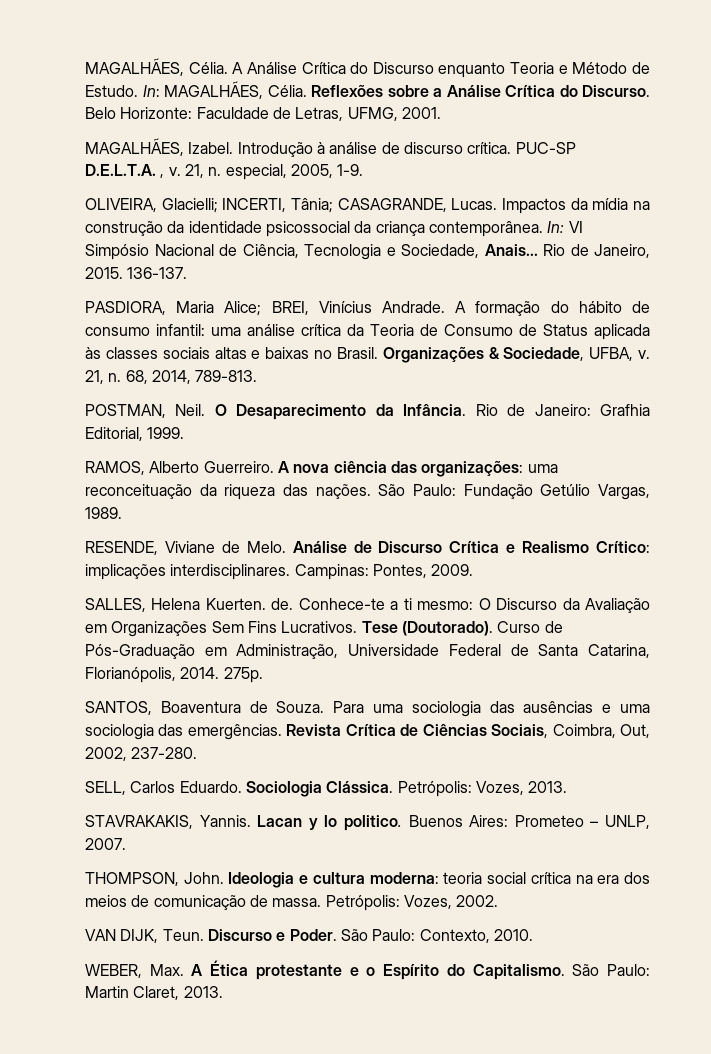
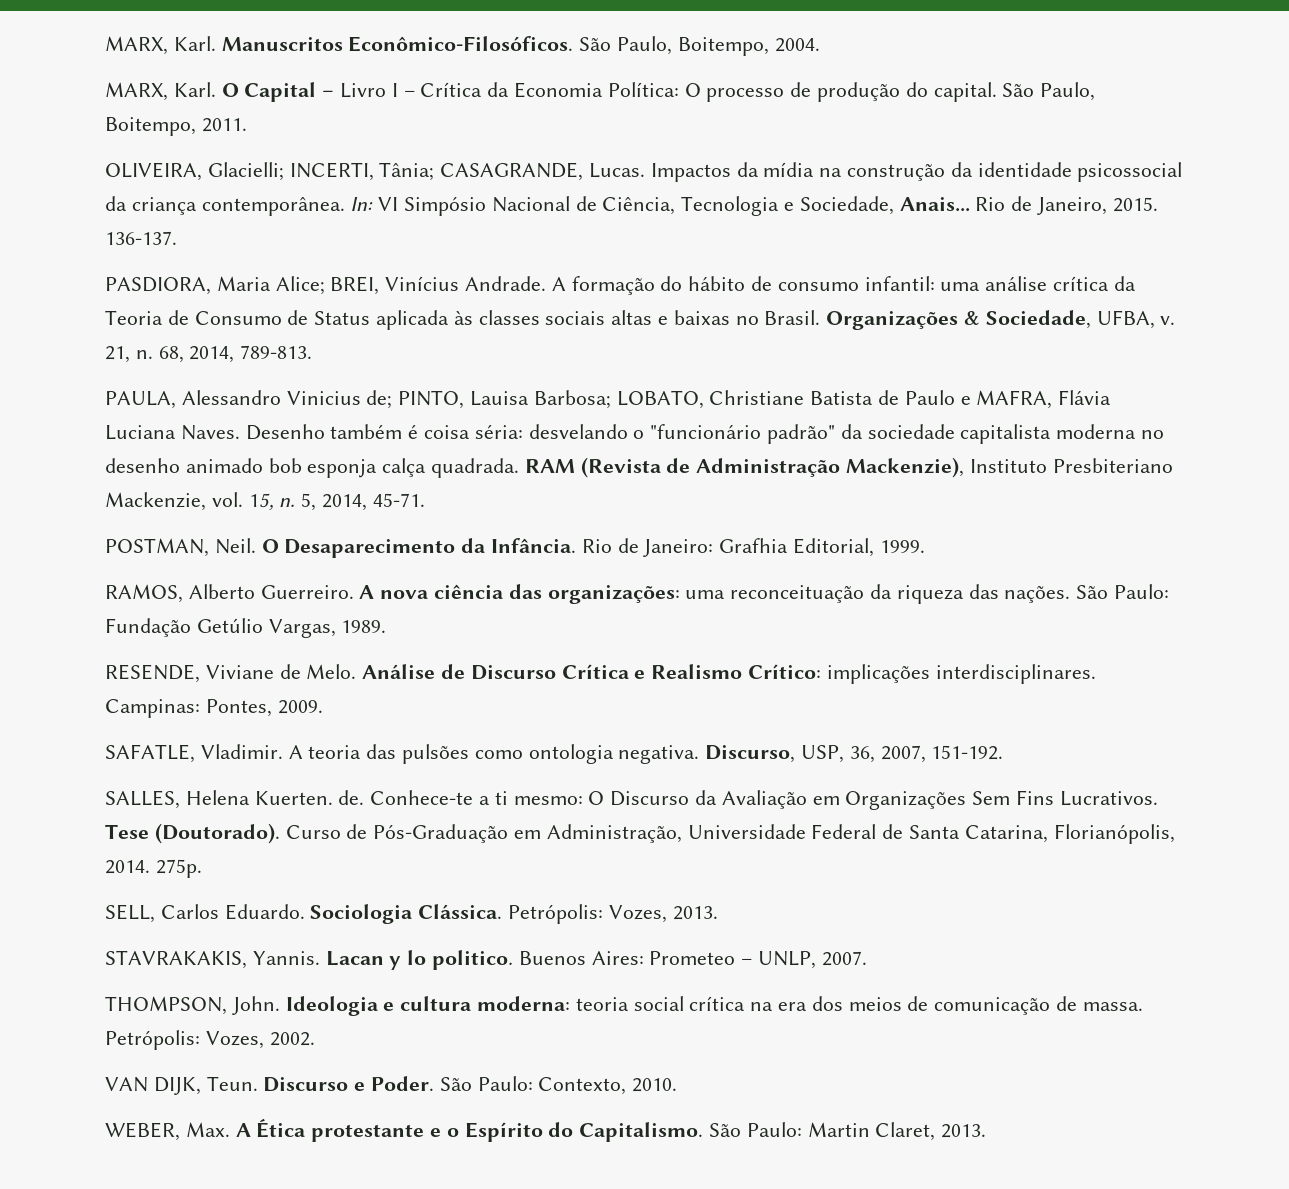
- MAGALHÃES, Célia. A Análise Crítica do Discurso enquanto Teoria e Método de Estudo. In: MAGALHÃES, Célia. Reflexões sobre a Análise Crítica do Discurso. Belo Horizonte: Faculdade de Letras, UFMG, 2001.
- MAGALHÃES, Izabel. Introdução à análise de discurso crítica. PUC-SP D.E.L.T.A. , v. 21, n. especial, 2005, 1-9.
+ MARX, Karl. Manuscritos Econômico-Filosóficos. São Paulo, Boitempo, 2004.
+ MARX, Karl. O Capital – Livro I – Crítica da Economia Política: O processo de produção do capital. São Paulo, Boitempo, 2011.
+ PAULA, Alessandro Vinicius de; PINTO, Lauisa Barbosa; LOBATO, Christiane Batista de Paulo e MAFRA, Flávia Luciana Naves. Desenho também é coisa séria: desvelando o "funcionário padrão" da sociedade capitalista moderna no desenho animado bob esponja calça quadrada. RAM (Revista de Administração Mackenzie), Instituto Presbiteriano Mackenzie, vol. 15, n. 5, 2014, 45-71.
+ SAFATLE, Vladimir. A teoria das pulsões como ontologia negativa. Discurso, USP, 36, 2007, 151-192.
- SANTOS, Boaventura de Souza. Para uma sociologia das ausências e uma sociologia das emergências. Revista Crítica de Ciências Sociais, Coimbra, Out, 2002, 237-280.

